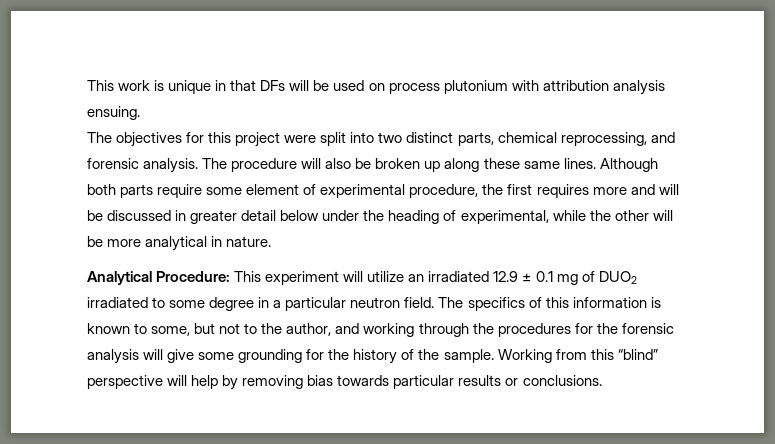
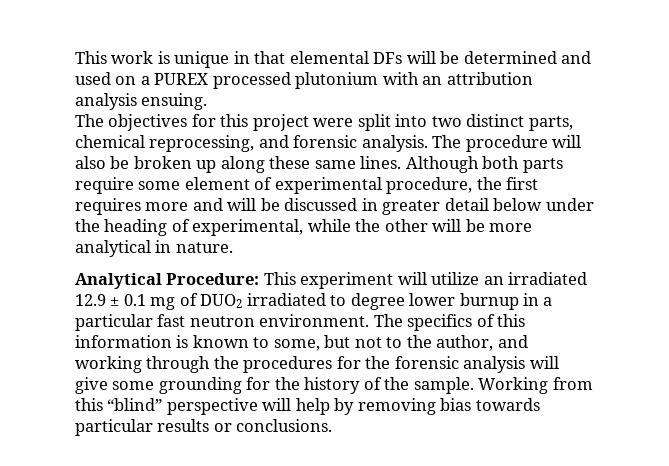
- This work is unique in that DFs will be used on process plutonium with attribution analysis ensuing.
+ This work is unique in that elemental DFs will be determined and used on a PUREX processed plutonium with an attribution analysis ensuing.
- Analytical Procedure: This experiment will utilize an irradiated 12.9 ± 0.1 mg of DUO2 irradiated to some degree in a particular neutron field.
+ Analytical Procedure: This experiment will utilize an irradiated 12.9 ± 0.1 mg of DUO2 irradiated to degree lower burnup in a particular fast neutron environment.

